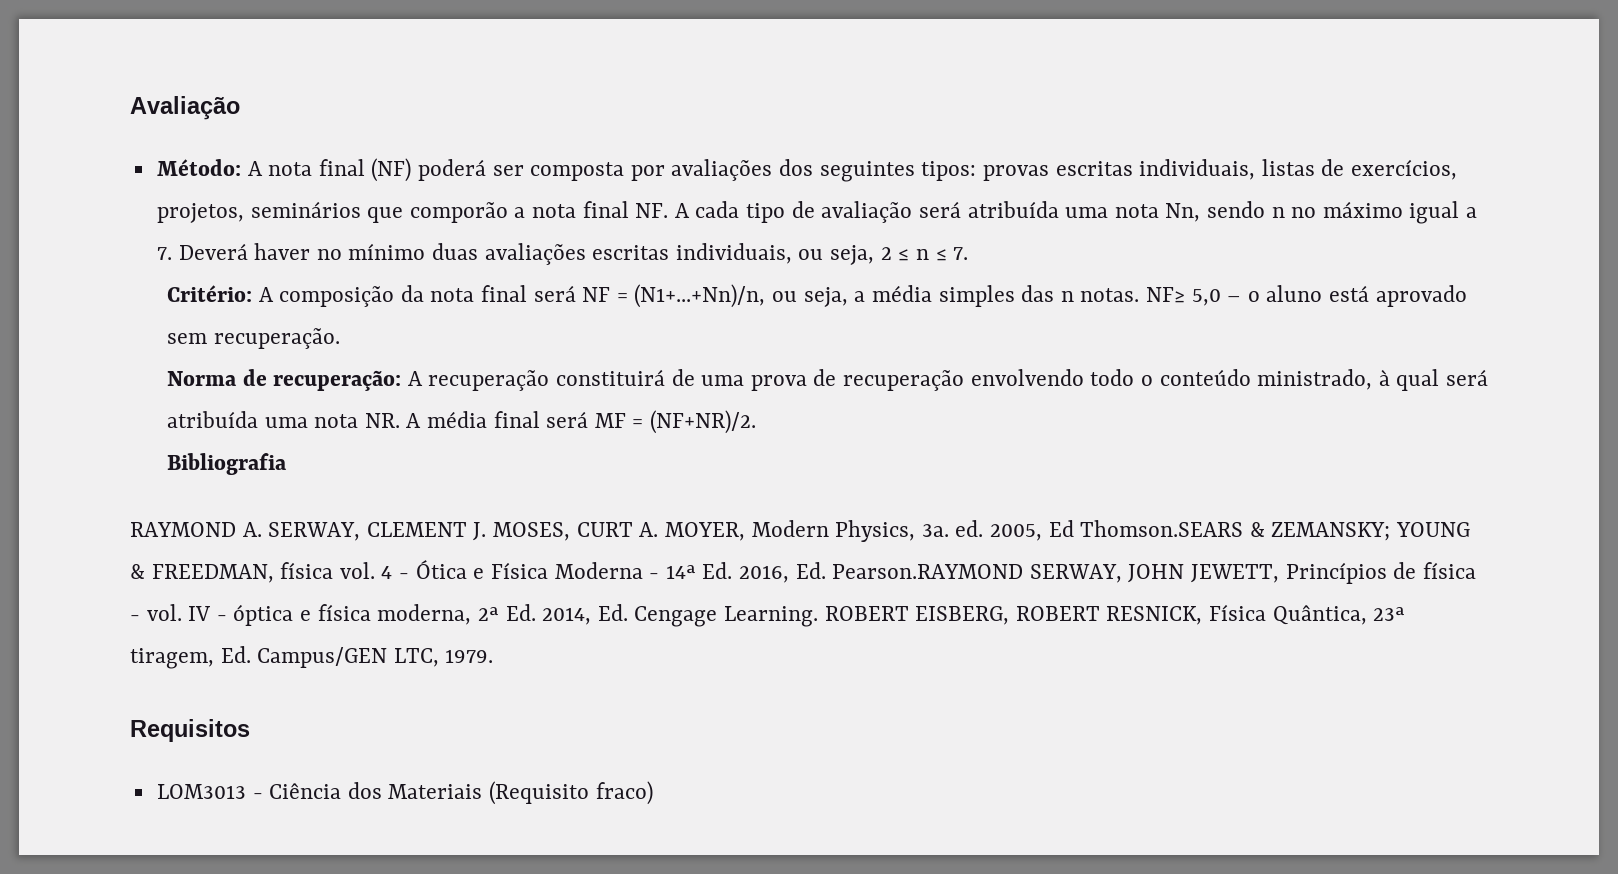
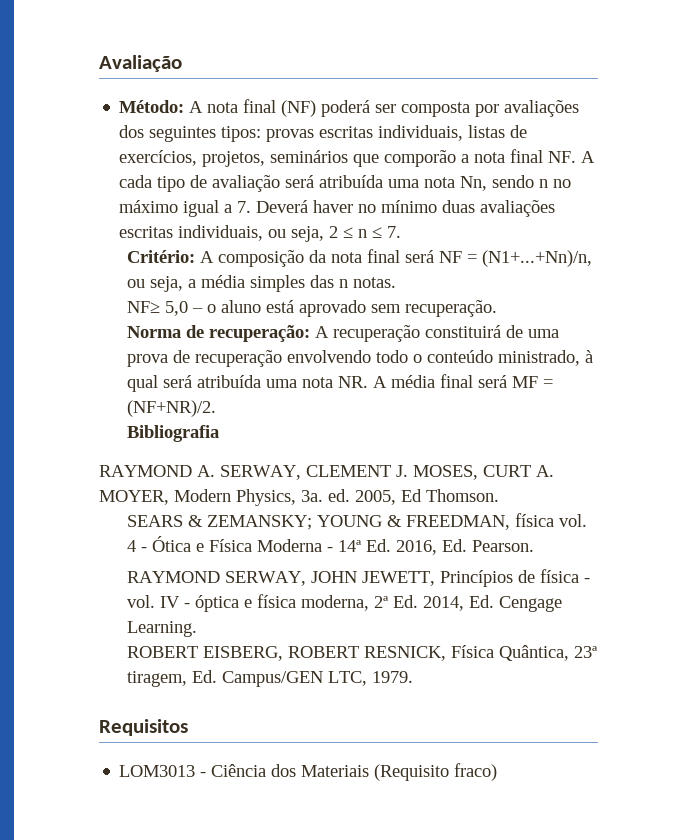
- Critério: A composição da nota final será NF = (N1+...+Nn)/n, ou seja, a média simples das n notas. NF≥ 5,0 – o aluno está aprovado sem recuperação.
+ Critério: A composição da nota final será NF = (N1+...+Nn)/n, ou seja, a média simples das n notas.
+ NF≥ 5,0 – o aluno está aprovado sem recuperação.
- RAYMOND A. SERWAY, CLEMENT J. MOSES, CURT A. MOYER, Modern Physics, 3a. ed. 2005, Ed Thomson.SEARS & ZEMANSKY;
+ RAYMOND A. SERWAY, CLEMENT J. MOSES, CURT A. MOYER, Modern Physics, 3a. ed. 2005, Ed Thomson.
+ SEARS & ZEMANSKY;
- YOUNG & FREEDMAN, física vol. 4 - Ótica e Física Moderna - 14ª Ed. 2016, Ed. Pearson.RAYMOND SERWAY, JOHN JEWETT, Princípios de física - vol. IV - óptica e física moderna, 2ª Ed. 2014, Ed. Cengage Learning. ROBERT EISBERG, ROBERT RESNICK, Física Quântica, 23ª tiragem, Ed. Campus/GEN LTC, 1979.
+ YOUNG & FREEDMAN, física vol. 4 - Ótica e Física Moderna - 14ª Ed. 2016, Ed. Pearson.
+ RAYMOND SERWAY, JOHN JEWETT, Princípios de física - vol. IV - óptica e física moderna, 2ª Ed. 2014, Ed. Cengage Learning.
+ ROBERT EISBERG, ROBERT RESNICK, Física Quântica, 23ª tiragem, Ed. Campus/GEN LTC, 1979.

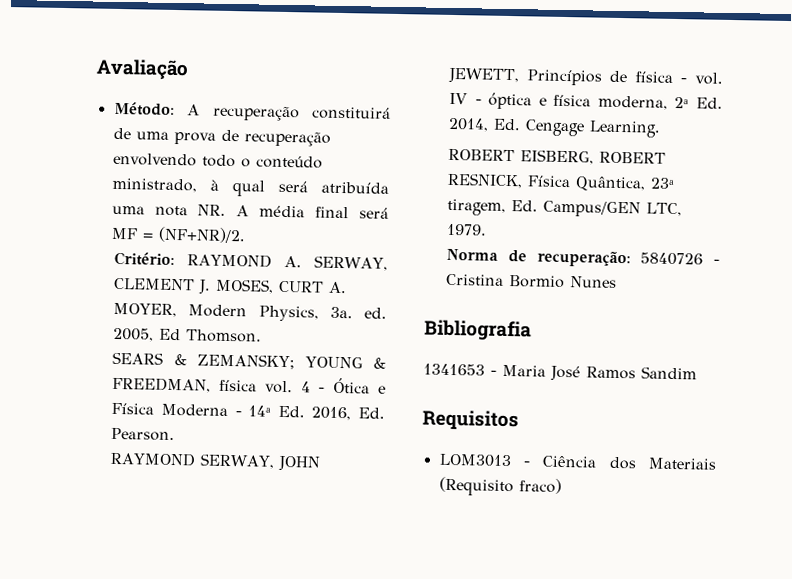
- Método: A nota final (NF) poderá ser composta por avaliações dos seguintes tipos: provas escritas individuais, listas de exercícios, projetos, seminários que comporão a nota final NF. A cada tipo de avaliação será atribuída uma nota Nn, sendo n no máximo igual a 7. Deverá haver no mínimo duas avaliações escritas individuais, ou seja, 2 ≤ n ≤ 7.
- Critério: A composição da nota final será NF = (N1+...+Nn)/n, ou seja, a média simples das n notas.
- NF≥ 5,0 – o aluno está aprovado sem recuperação.
- Norma de recuperação: A recuperação constituirá de uma prova de recuperação envolvendo todo o conteúdo ministrado, à qual será atribuída uma nota NR. A média final será MF = (NF+NR)/2.
+ Método: A recuperação constituirá de uma prova de recuperação envolvendo todo o conteúdo ministrado, à qual será atribuída uma nota NR. A média final será MF = (NF+NR)/2.
- Bibliografia
- RAYMOND A. SERWAY, CLEMENT J. MOSES, CURT A. MOYER, Modern Physics, 3a. ed. 2005, Ed Thomson.
+ Critério: RAYMOND A. SERWAY, CLEMENT J. MOSES, CURT A. MOYER, Modern Physics, 3a. ed. 2005, Ed Thomson.
+ Norma de recuperação: 5840726 - Cristina Bormio Nunes
+ Bibliografia
+ 1341653 - Maria José Ramos Sandim

